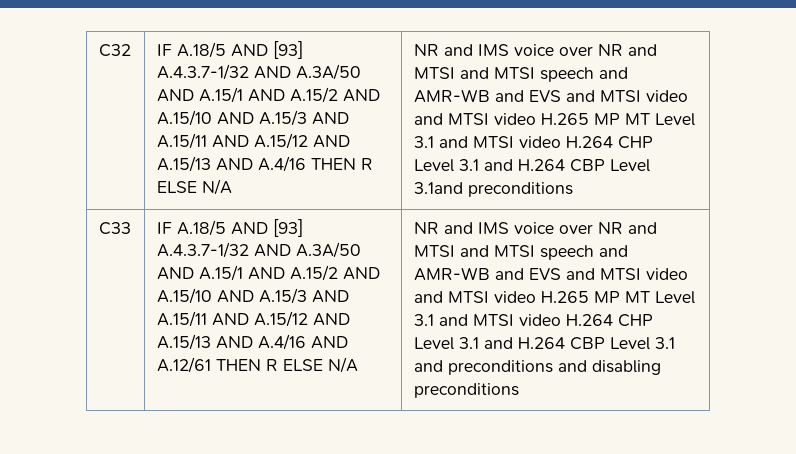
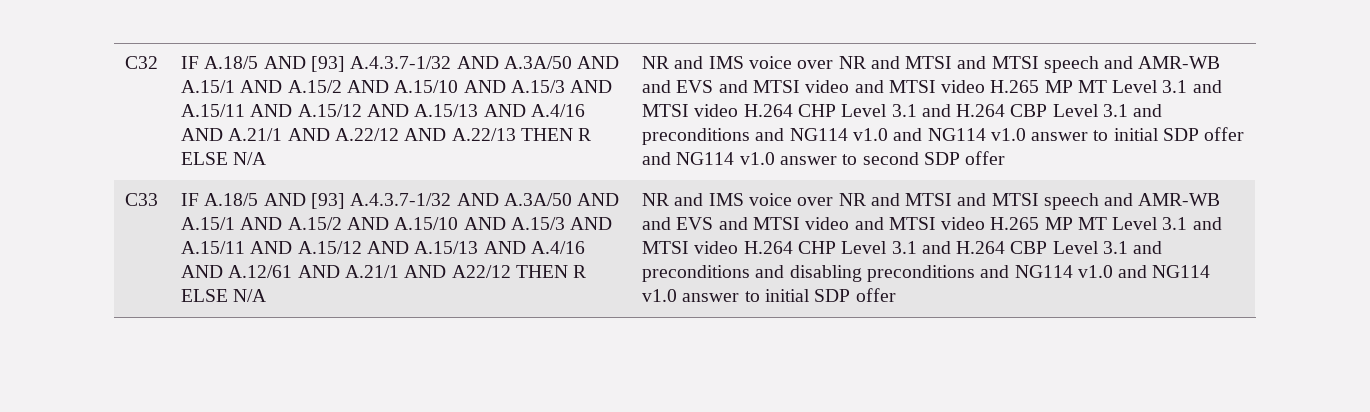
- IF A.18/5 AND [93] A.4.3.7-1/32 AND A.3A/50 AND A.15/1 AND A.15/2 AND A.15/10 AND A.15/3 AND A.15/11 AND A.15/12 AND A.15/13 AND A.4/16 THEN R ELSE N/A
+ IF A.18/5 AND [93] A.4.3.7-1/32 AND A.3A/50 AND A.15/1 AND A.15/2 AND A.15/10 AND A.15/3 AND A.15/11 AND A.15/12 AND A.15/13 AND A.4/16 AND A.21/1 AND A.22/12 AND A.22/13 THEN R ELSE N/A
- NR and IMS voice over NR and MTSI and MTSI speech and AMR-WB and EVS and MTSI video and MTSI video H.265 MP MT Level 3.1 and MTSI video H.264 CHP Level 3.1 and H.264 CBP Level 3.1and preconditions
+ NR and IMS voice over NR and MTSI and MTSI speech and AMR-WB and EVS and MTSI video and MTSI video H.265 MP MT Level 3.1 and MTSI video H.264 CHP Level 3.1 and H.264 CBP Level 3.1 and preconditions and NG114 v1.0 and NG114 v1.0 answer to initial SDP offer and NG114 v1.0 answer to second SDP offer
- IF A.18/5 AND [93] A.4.3.7-1/32 AND A.3A/50 AND A.15/1 AND A.15/2 AND A.15/10 AND A.15/3 AND A.15/11 AND A.15/12 AND A.15/13 AND A.4/16 AND A.12/61 THEN R ELSE N/A
+ IF A.18/5 AND [93] A.4.3.7-1/32 AND A.3A/50 AND A.15/1 AND A.15/2 AND A.15/10 AND A.15/3 AND A.15/11 AND A.15/12 AND A.15/13 AND A.4/16 AND A.12/61 AND A.21/1 AND A22/12 THEN R ELSE N/A
- NR and IMS voice over NR and MTSI and MTSI speech and AMR-WB and EVS and MTSI video and MTSI video H.265 MP MT Level 3.1 and MTSI video H.264 CHP Level 3.1 and H.264 CBP Level 3.1 and preconditions and disabling preconditions
+ NR and IMS voice over NR and MTSI and MTSI speech and AMR-WB and EVS and MTSI video and MTSI video H.265 MP MT Level 3.1 and MTSI video H.264 CHP Level 3.1 and H.264 CBP Level 3.1 and preconditions and disabling preconditions and NG114 v1.0 and NG114 v1.0 answer to initial SDP offer

